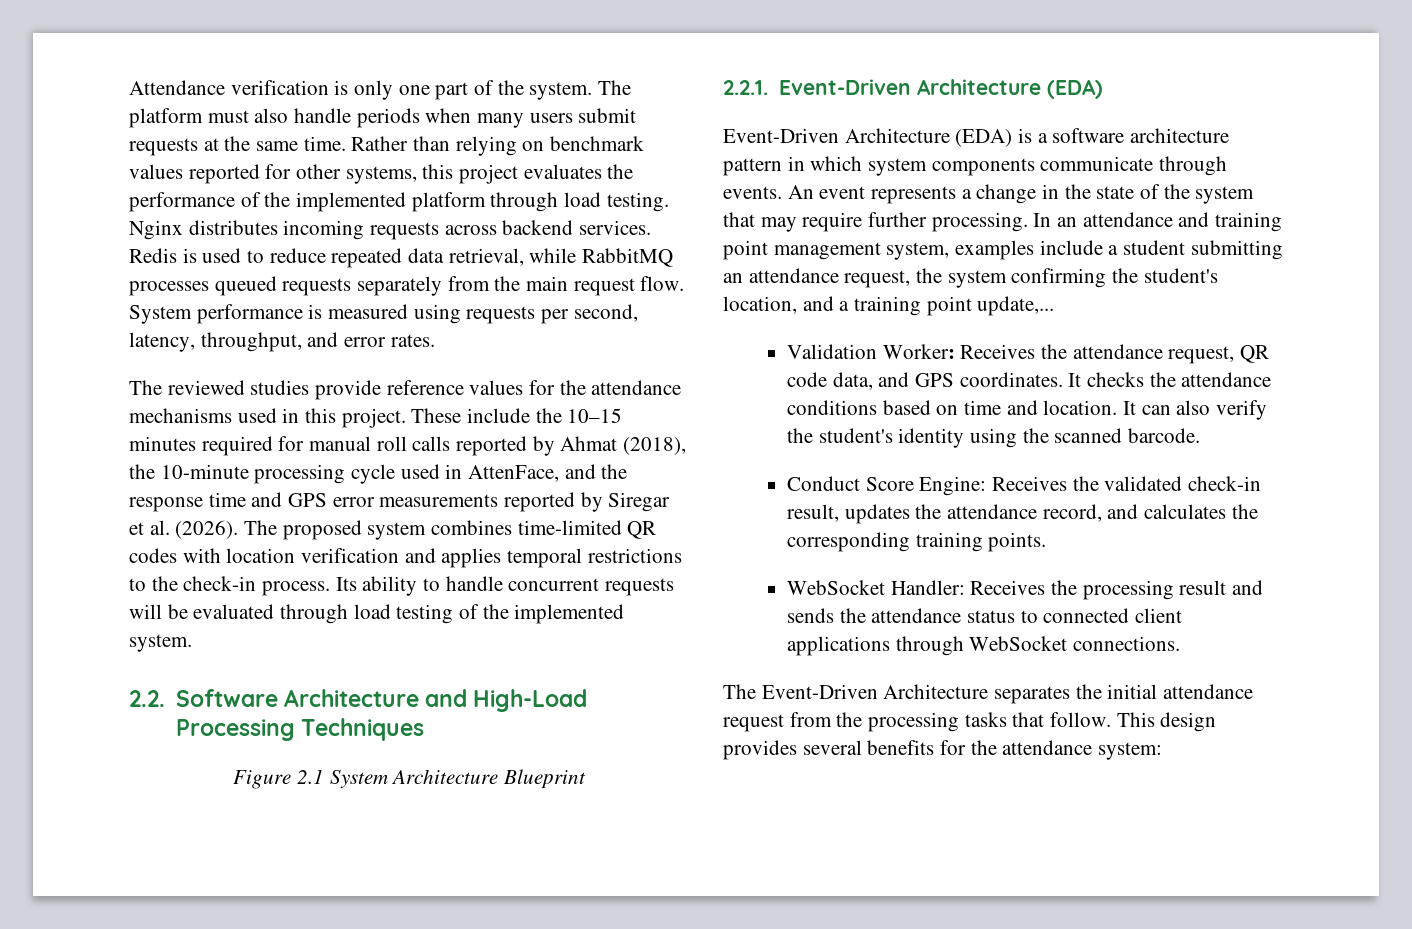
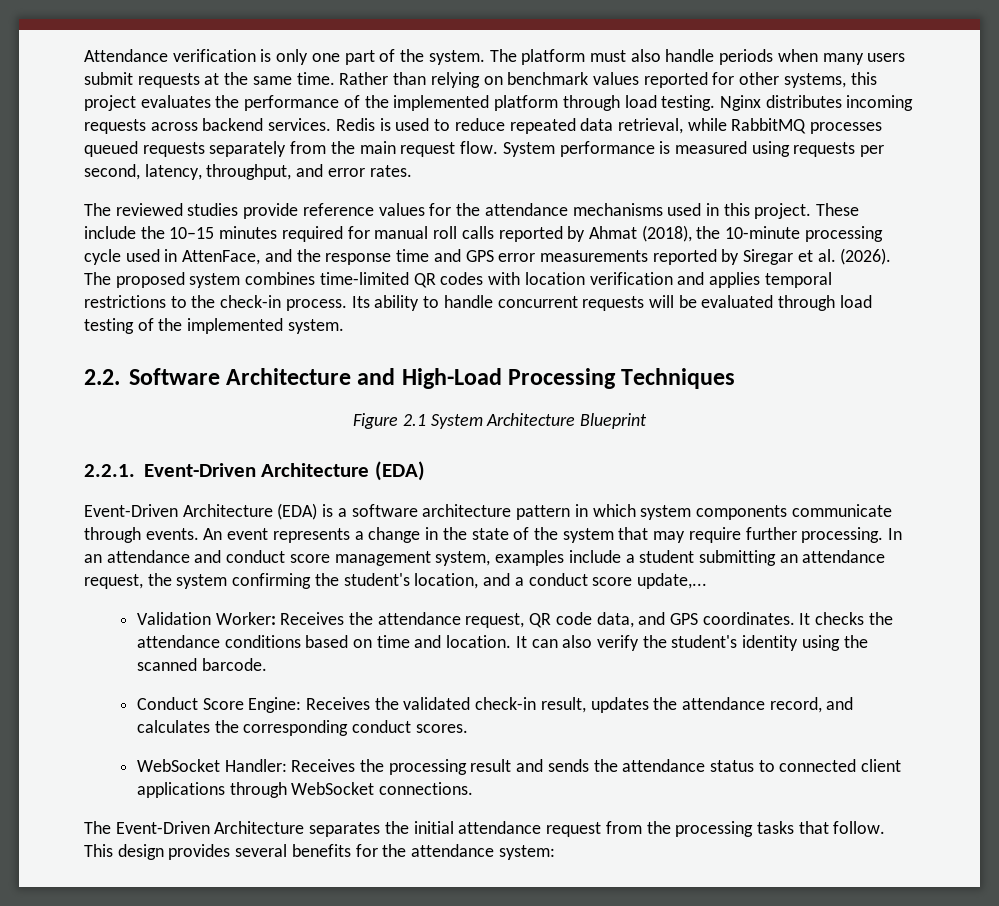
- In an attendance and training point management system, examples include a student submitting an attendance request, the system confirming the student's location, and a training point update,...
+ In an attendance and conduct score management system, examples include a student submitting an attendance request, the system confirming the student's location, and a conduct score update,...
- Conduct Score Engine: Receives the validated check-in result, updates the attendance record, and calculates the corresponding training points.
+ Conduct Score Engine: Receives the validated check-in result, updates the attendance record, and calculates the corresponding conduct scores.

